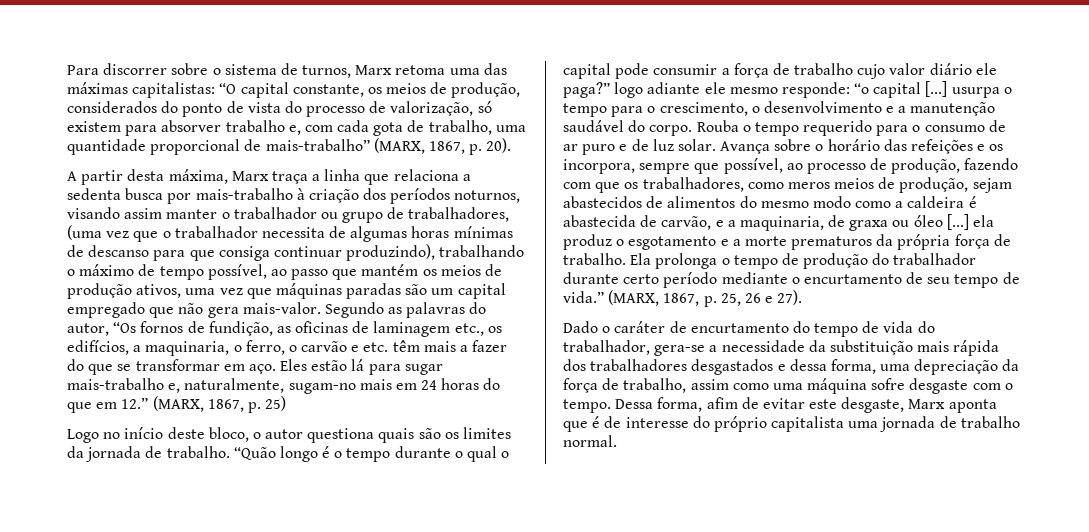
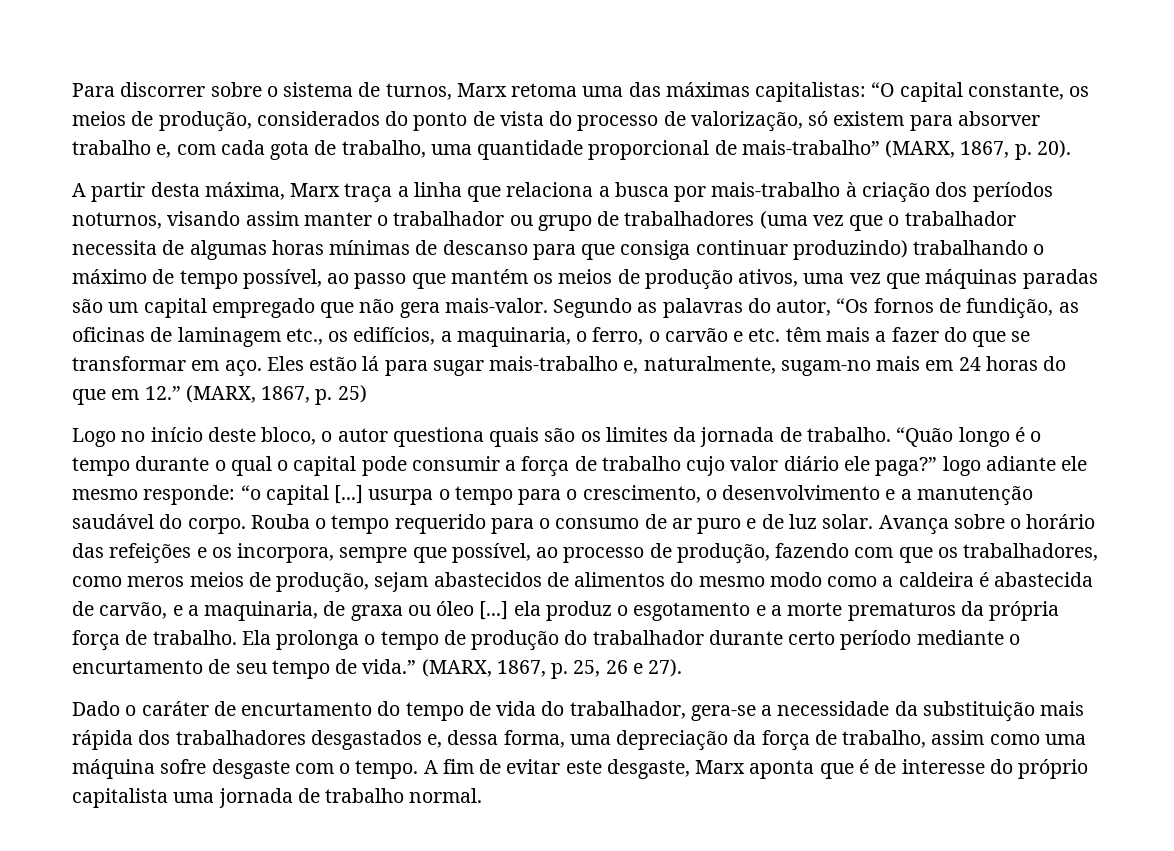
- A partir desta máxima, Marx traça a linha que relaciona a sedenta busca por mais-trabalho à criação dos períodos noturnos, visando assim manter o trabalhador ou grupo de trabalhadores, (uma vez que o trabalhador necessita de algumas horas mínimas de descanso para que consiga continuar produzindo), trabalhando o máximo de tempo possível, ao passo que mantém os meios de produção ativos, uma vez que máquinas paradas são um capital empregado que não gera mais-valor.
+ A partir desta máxima, Marx traça a linha que relaciona a busca por mais-trabalho à criação dos períodos noturnos, visando assim manter o trabalhador ou grupo de trabalhadores (uma vez que o trabalhador necessita de algumas horas mínimas de descanso para que consiga continuar produzindo) trabalhando o máximo de tempo possível, ao passo que mantém os meios de produção ativos, uma vez que máquinas paradas são um capital empregado que não gera mais-valor.
- Dado o caráter de encurtamento do tempo de vida do trabalhador, gera-se a necessidade da substituição mais rápida dos trabalhadores desgastados e dessa forma, uma depreciação da força de trabalho, assim como uma máquina sofre desgaste com o tempo.
+ Dado o caráter de encurtamento do tempo de vida do trabalhador, gera-se a necessidade da substituição mais rápida dos trabalhadores desgastados e, dessa forma, uma depreciação da força de trabalho, assim como uma máquina sofre desgaste com o tempo.
- Dessa forma, afim de evitar este desgaste, Marx aponta que é de interesse do próprio capitalista uma jornada de trabalho normal.
+ A fim de evitar este desgaste, Marx aponta que é de interesse do próprio capitalista uma jornada de trabalho normal.

